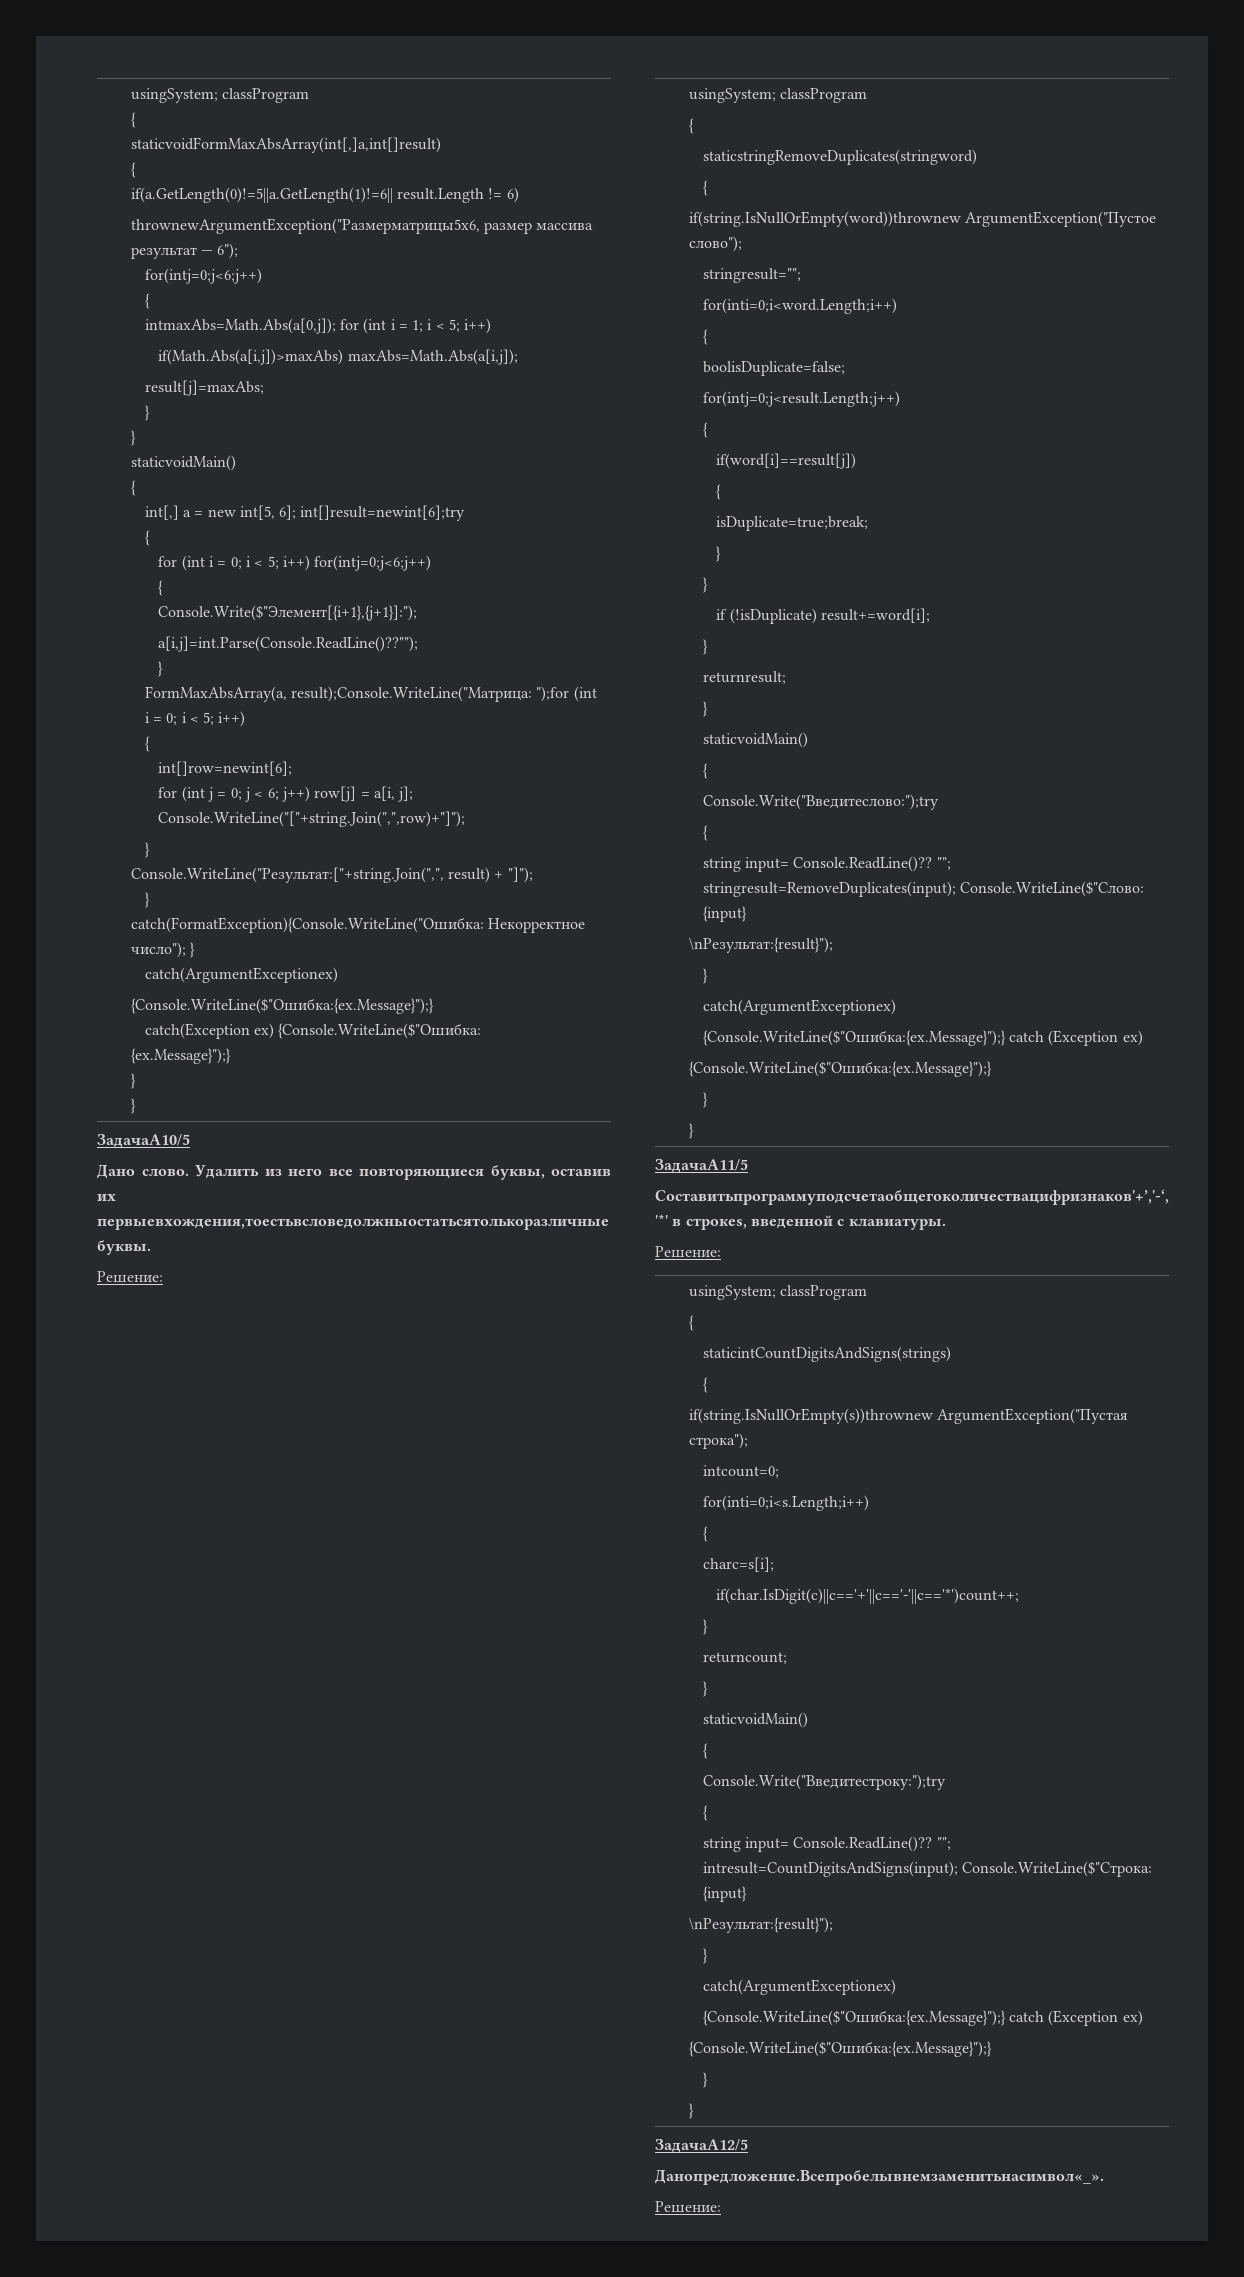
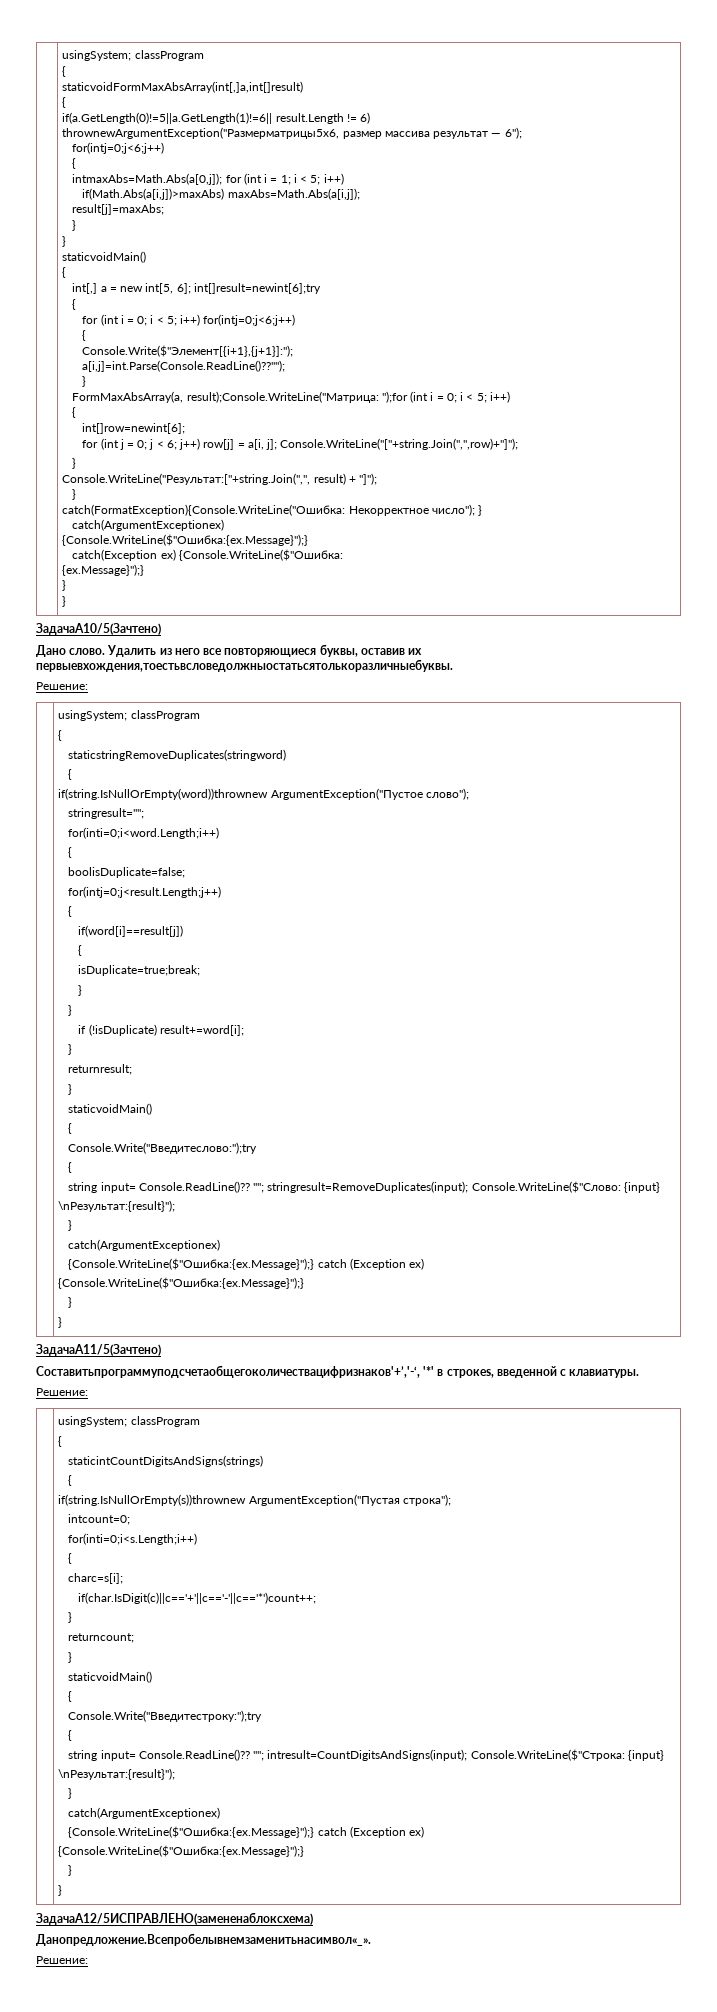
- ЗадачаА10/5
+ ЗадачаА10/5(Зачтено)
- ЗадачаА11/5
+ ЗадачаА11/5(Зачтено)
- ЗадачаА12/5
+ ЗадачаА12/5ИСПРАВЛЕНО(замененаблоксхема)

